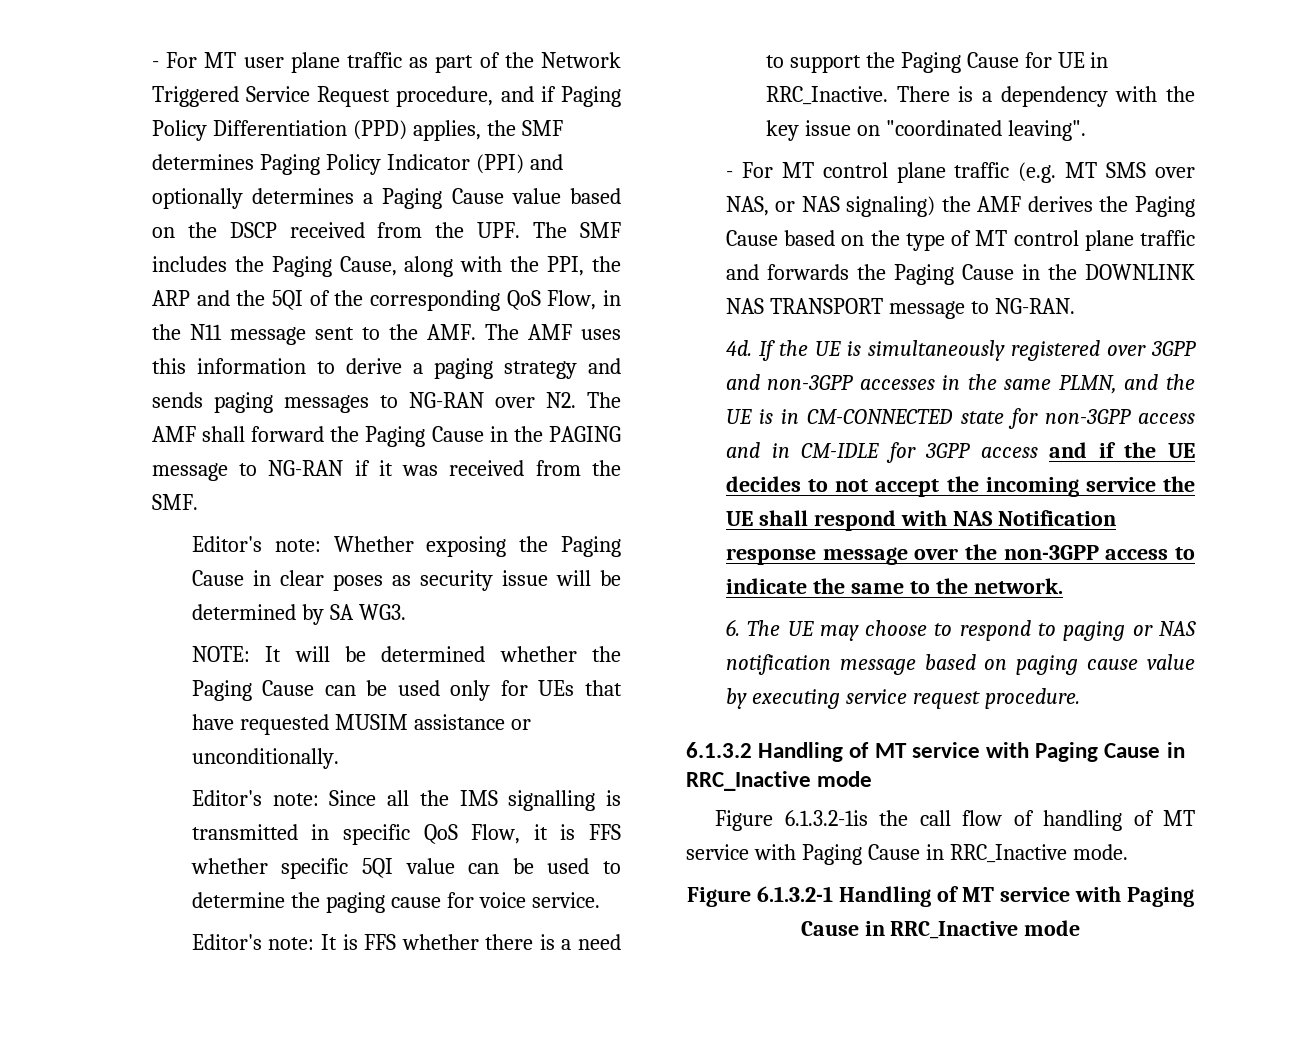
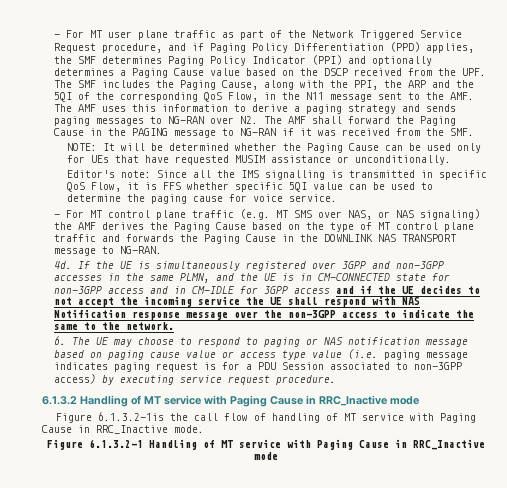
- Editor's note: Whether exposing the Paging Cause in clear poses as security issue will be determined by SA WG3.
- Editor's note: It is FFS whether there is a need to support the Paging Cause for UE in RRC_Inactive. There is a dependency with the key issue on "coordinated leaving".
- 6. The UE may choose to respond to paging or NAS notification message based on paging cause value by executing service request procedure.
+ 6. The UE may choose to respond to paging or NAS notification message based on paging cause value or access type value (i.e. paging message indicates paging request is for a PDU Session associated to non-3GPP access) by executing service request procedure.

